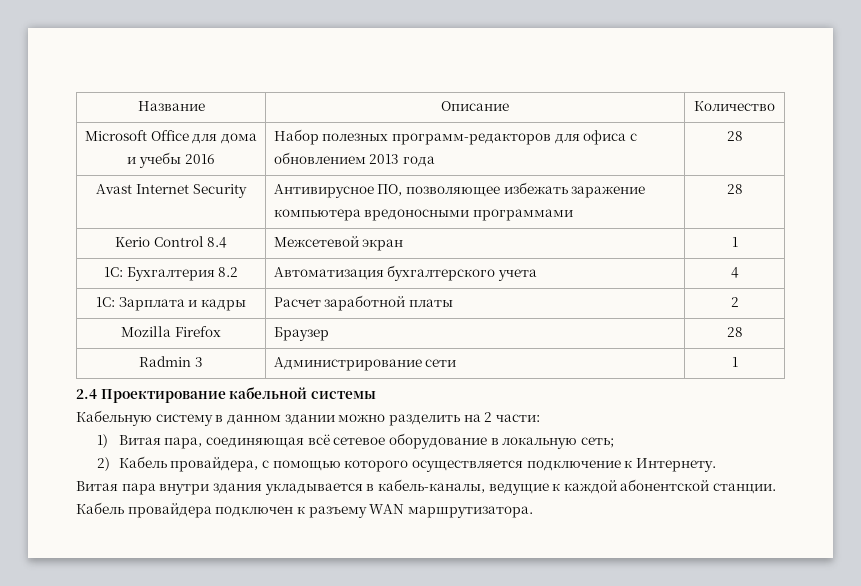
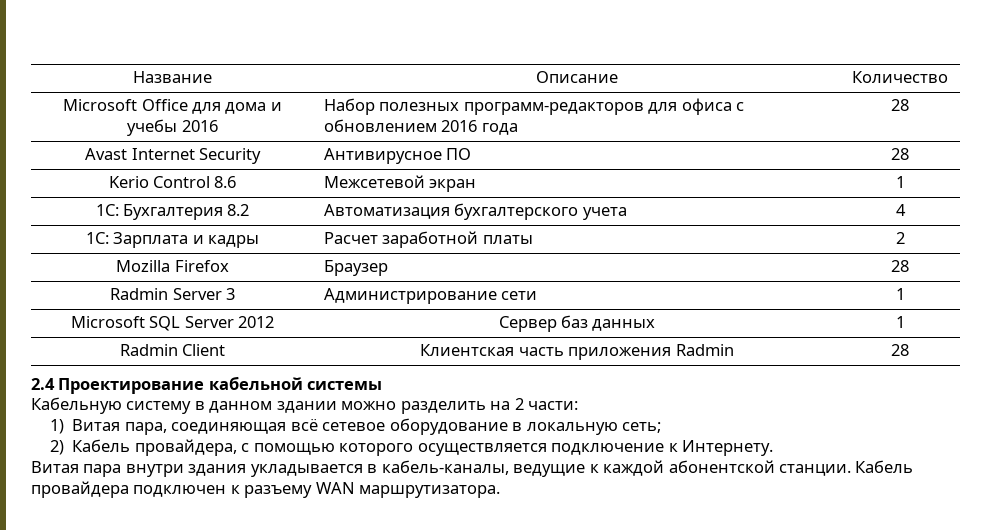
- Microsoft Office для дома и учебы 2016 | Набор полезных программ-редакторов для офиса с обновлением 2013 года | 28
+ Microsoft Office для дома и учебы 2016 | Набор полезных программ-редакторов для офиса с обновлением 2016 года | 28
- Avast Internet Security | Антивирусное ПО, позволяющее избежать заражение компьютера вредоносными программами | 28
+ Avast Internet Security | Антивирусное ПО | 28
- Kerio Control 8.4 | Межсетевой экран | 1
+ Kerio Control 8.6 | Межсетевой экран | 1
- Radmin 3 | Администрирование сети | 1
+ Radmin Server 3 | Администрирование сети | 1
+ Microsoft SQL Server 2012 | Сервер баз данных | 1
+ Radmin Client | Клиентская часть приложения Radmin | 28

